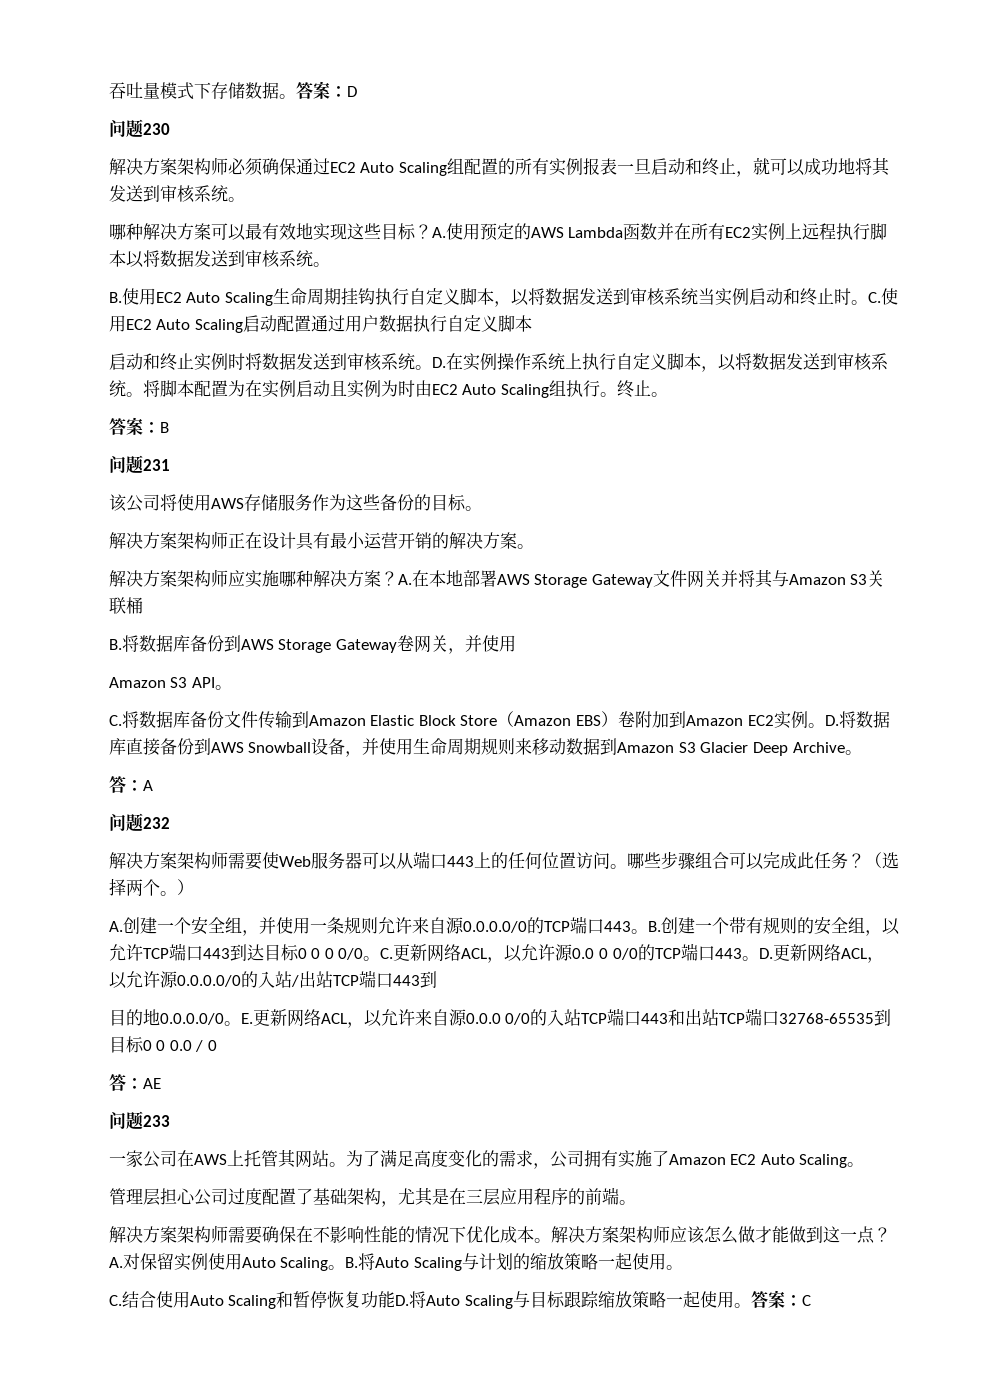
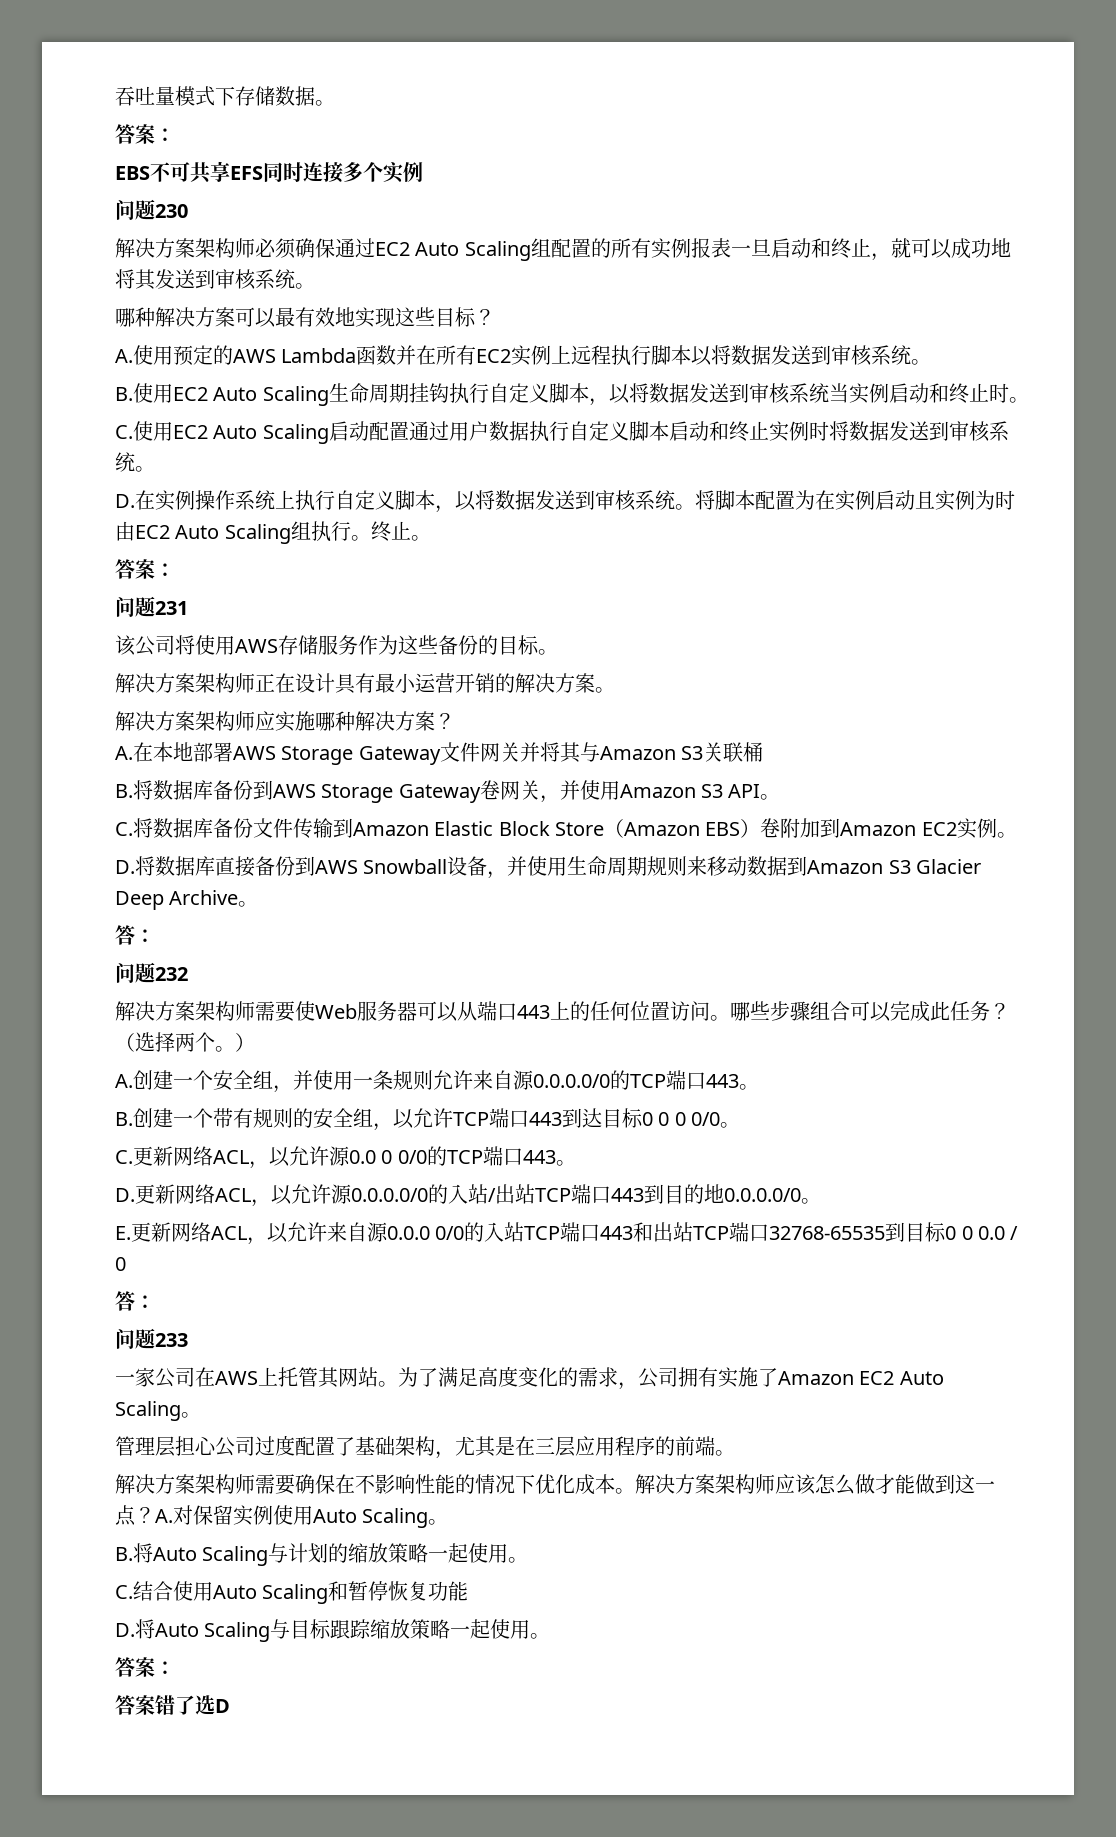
- 吞吐量模式下存储数据。答案：D
+ 吞吐量模式下存储数据。
+ 答案：
+ EBS不可共享EFS同时连接多个实例
- 哪种解决方案可以最有效地实现这些目标？A.使用预定的AWS Lambda函数并在所有EC2实例上远程执行脚本以将数据发送到审核系统。
+ 哪种解决方案可以最有效地实现这些目标？
+ A.使用预定的AWS Lambda函数并在所有EC2实例上远程执行脚本以将数据发送到审核系统。
- B.使用EC2 Auto Scaling生命周期挂钩执行自定义脚本，以将数据发送到审核系统当实例启动和终止时。C.使用EC2 Auto Scaling启动配置通过用户数据执行自定义脚本
- 启动和终止实例时将数据发送到审核系统。D.在实例操作系统上执行自定义脚本，以将数据发送到审核系统。
+ B.使用EC2 Auto Scaling生命周期挂钩执行自定义脚本，以将数据发送到审核系统当实例启动和终止时。
+ C.使用EC2 Auto Scaling启动配置通过用户数据执行自定义脚本启动和终止实例时将数据发送到审核系统。
+ D.在实例操作系统上执行自定义脚本，以将数据发送到审核系统。
  终止。
- 答案：B
+ 答案：
- 解决方案架构师应实施哪种解决方案？A.在本地部署AWS Storage Gateway文件网关并将其与Amazon S3关联桶
+ 解决方案架构师应实施哪种解决方案？
+ A.在本地部署AWS Storage Gateway文件网关并将其与Amazon S3关联桶
- B.将数据库备份到AWS Storage Gateway卷网关，并使用
- Amazon S3 API。
+ B.将数据库备份到AWS Storage Gateway卷网关，并使用Amazon S3 API。
- C.将数据库备份文件传输到Amazon Elastic Block Store（Amazon EBS）卷附加到Amazon EC2实例。D.将数据库直接备份到AWS Snowball设备，并使用生命周期规则来移动数据到Amazon S3 Glacier Deep Archive。
- 答：A
+ C.将数据库备份文件传输到Amazon Elastic Block Store（Amazon EBS）卷附加到Amazon EC2实例。
+ D.将数据库直接备份到AWS Snowball设备，并使用生命周期规则来移动数据到Amazon S3 Glacier Deep Archive。
+ 答：
- A.创建一个安全组，并使用一条规则允许来自源0.0.0.0/0的TCP端口443。B.创建一个带有规则的安全组，以允许TCP端口443到达目标0 0 0 0/0。C.更新网络ACL，以允许源0.0 0 0/0的TCP端口443。D.更新网络ACL，以允许源0.0.0.0/0的入站/出站TCP端口443到
- 目的地0.0.0.0/0。E.更新网络ACL，以允许来自源0.0.0 0/0的入站TCP端口443和出站TCP端口32768-65535到目标0 0 0.0 / 0
+ A.创建一个安全组，并使用一条规则允许来自源0.0.0.0/0的TCP端口443。
+ B.创建一个带有规则的安全组，以允许TCP端口443到达目标0 0 0 0/0。
+ C.更新网络ACL，以允许源0.0 0 0/0的TCP端口443。
+ D.更新网络ACL，以允许源0.0.0.0/0的入站/出站TCP端口443到目的地0.0.0.0/0。
+ E.更新网络ACL，以允许来自源0.0.0 0/0的入站TCP端口443和出站TCP端口32768-65535到目标0 0 0.0 / 0
- AE
- A.对保留实例使用Auto Scaling。B.将Auto Scaling与计划的缩放策略一起使用。
+ A.对保留实例使用Auto Scaling。
+ B.将Auto Scaling与计划的缩放策略一起使用。
- C.结合使用Auto Scaling和暂停恢复功能D.将Auto Scaling与目标跟踪缩放策略一起使用。答案：C
+ C.结合使用Auto Scaling和暂停恢复功能
+ D.将Auto Scaling与目标跟踪缩放策略一起使用。
+ 答案：
+ 答案错了选D

